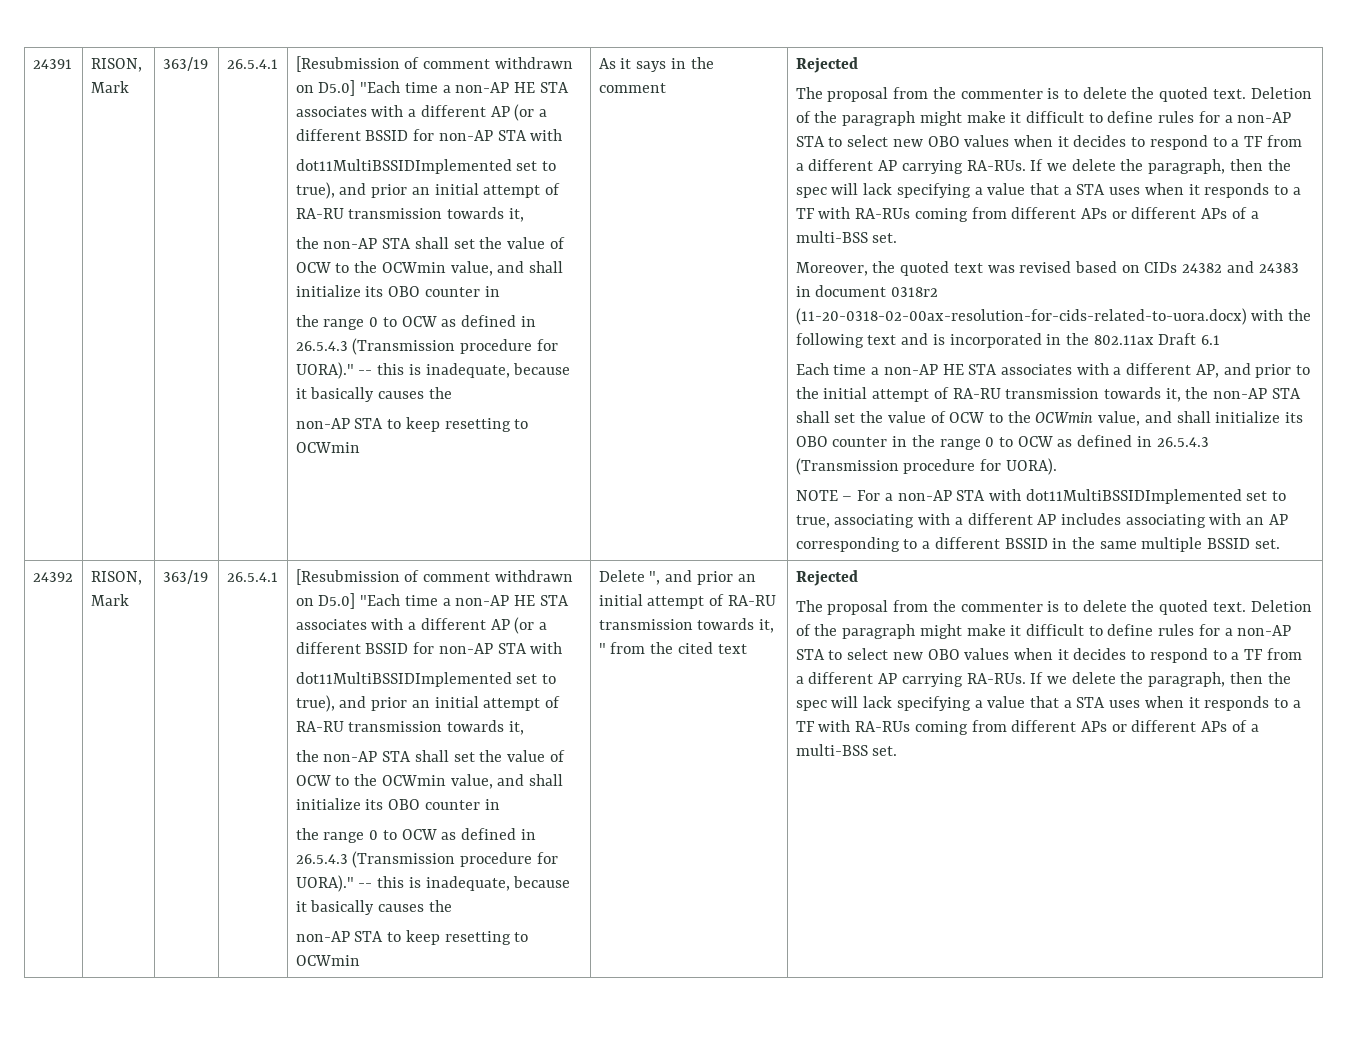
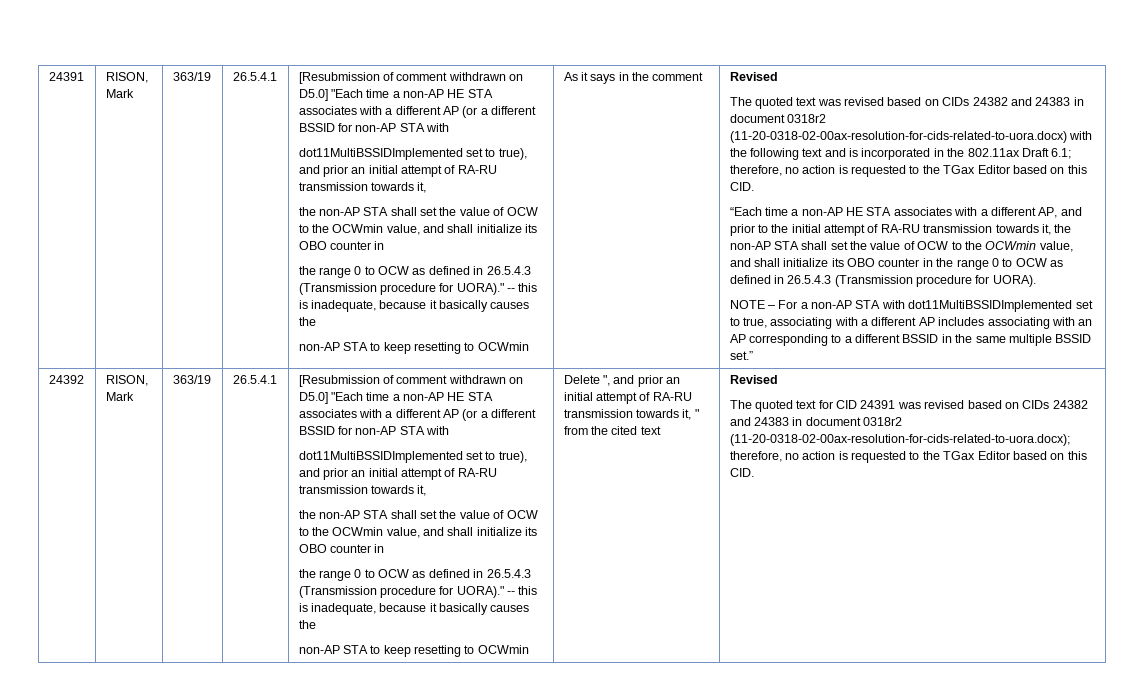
- As it says in the comment | Rejected
- The proposal from the commenter is to delete the quoted text. Deletion of the paragraph might make it difficult to define rules for a non-AP STA to select new OBO values when it decides to respond to a TF from a different AP carrying RA-RUs. If we delete the paragraph, then the spec will lack specifying a value that a STA uses when it responds to a TF with RA-RUs coming from different APs or different APs of a multi-BSS set.
- Moreover, the quoted text was revised based on CIDs 24382 and 24383 in document 0318r2 (11-20-0318-02-00ax-resolution-for-cids-related-to-uora.docx) with the following text and is incorporated in the 802.11ax Draft 6.1
- Each time a non-AP HE STA associates with a different AP, and prior to the initial attempt of RA-RU transmission towards it, the non-AP STA shall set the value of OCW to the OCWmin value, and shall initialize its OBO counter in the range 0 to OCW as defined in 26.5.4.3 (Transmission procedure for UORA).
+ As it says in the comment | Revised
+ The quoted text was revised based on CIDs 24382 and 24383 in document 0318r2 (11-20-0318-02-00ax-resolution-for-cids-related-to-uora.docx) with the following text and is incorporated in the 802.11ax Draft 6.1; therefore, no action is requested to the TGax Editor based on this CID.
+ “Each time a non-AP HE STA associates with a different AP, and prior to the initial attempt of RA-RU transmission towards it, the non-AP STA shall set the value of OCW to the OCWmin value, and shall initialize its OBO counter in the range 0 to OCW as defined in 26.5.4.3 (Transmission procedure for UORA).
- NOTE – For a non-AP STA with dot11MultiBSSIDImplemented set to true, associating with a different AP includes associating with an AP corresponding to a different BSSID in the same multiple BSSID set.
+ NOTE – For a non-AP STA with dot11MultiBSSIDImplemented set to true, associating with a different AP includes associating with an AP corresponding to a different BSSID in the same multiple BSSID set.”
- Delete ", and prior an initial attempt of RA-RU transmission towards it, " from the cited text | Rejected
- The proposal from the commenter is to delete the quoted text. Deletion of the paragraph might make it difficult to define rules for a non-AP STA to select new OBO values when it decides to respond to a TF from a different AP carrying RA-RUs. If we delete the paragraph, then the spec will lack specifying a value that a STA uses when it responds to a TF with RA-RUs coming from different APs or different APs of a multi-BSS set.
+ Delete ", and prior an initial attempt of RA-RU transmission towards it, " from the cited text | Revised
+ The quoted text for CID 24391 was revised based on CIDs 24382 and 24383 in document 0318r2 (11-20-0318-02-00ax-resolution-for-cids-related-to-uora.docx); therefore, no action is requested to the TGax Editor based on this CID.

